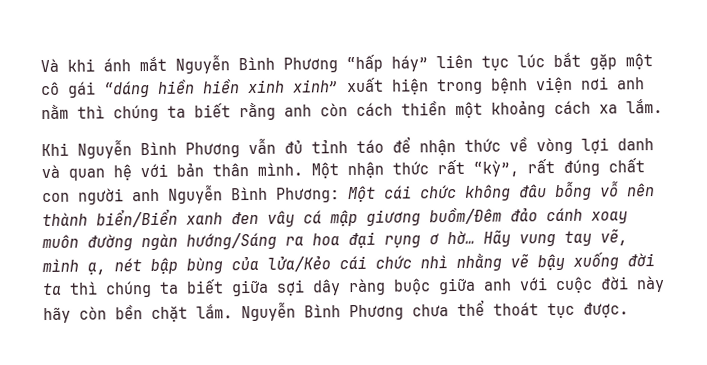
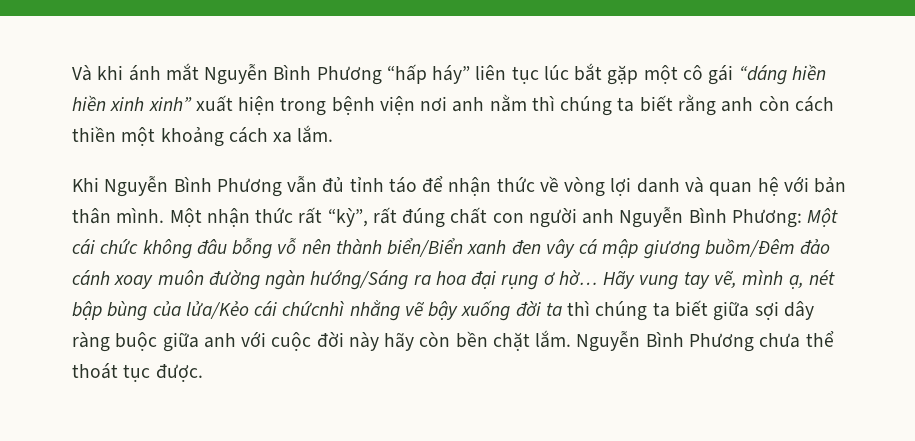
- Hãy vung tay vẽ, mình ạ, nét bập bùng của lửa/Kẻo cái chức nhì nhằng vẽ bậy xuống đời ta thì chúng ta biết giữa sợi dây ràng buộc giữa anh với cuộc đời này hãy còn bền chặt lắm.
+ Hãy vung tay vẽ, mình ạ, nét bập bùng của lửa/Kẻo cái chứcnhì nhằng vẽ bậy xuống đời ta thì chúng ta biết giữa sợi dây ràng buộc giữa anh với cuộc đời này hãy còn bền chặt lắm.

